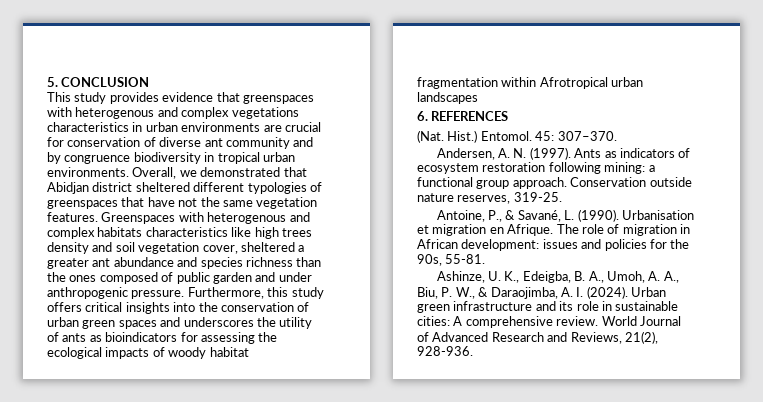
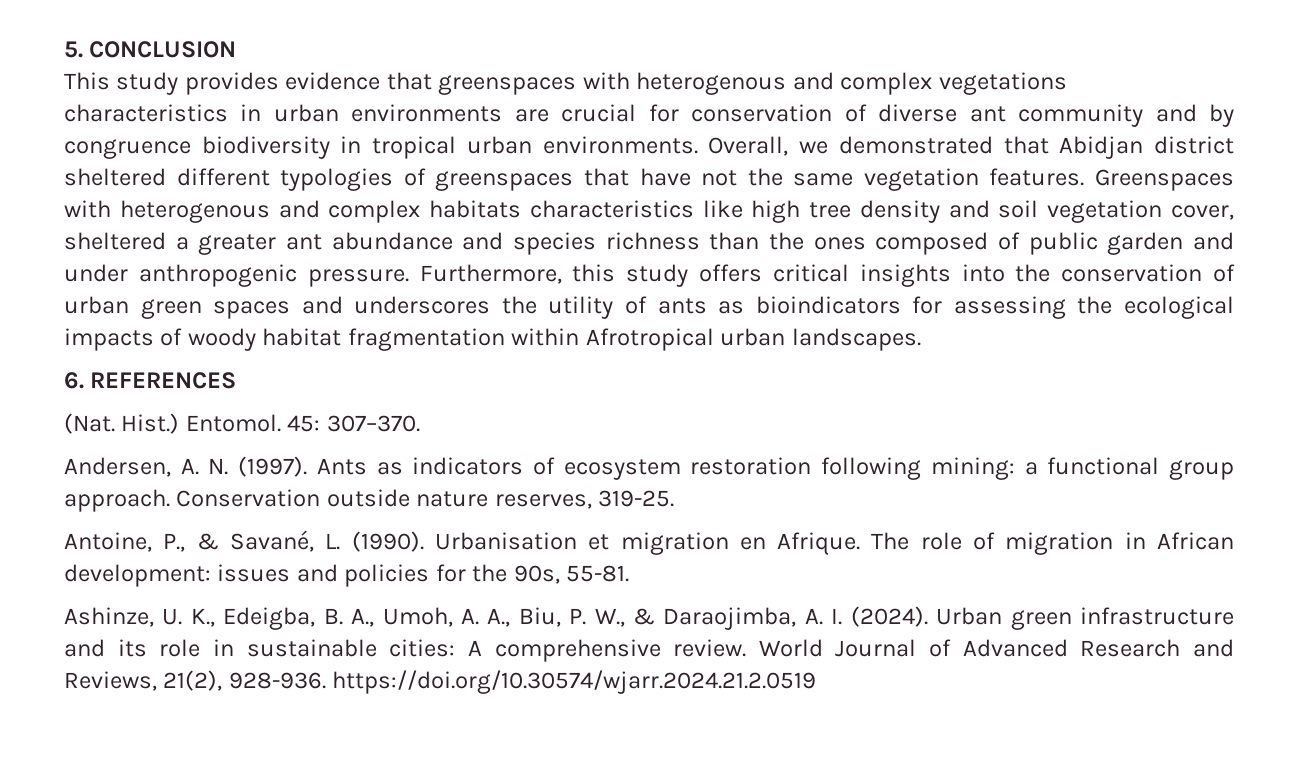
- Greenspaces with heterogenous and complex habitats characteristics like high trees density and soil vegetation cover, sheltered a greater ant abundance and species richness than the ones composed of public garden and under anthropogenic pressure.
+ Greenspaces with heterogenous and complex habitats characteristics like high tree density and soil vegetation cover, sheltered a greater ant abundance and species richness than the ones composed of public garden and under anthropogenic pressure.
- Furthermore, this study offers critical insights into the conservation of urban green spaces and underscores the utility of ants as bioindicators for assessing the ecological impacts of woody habitat fragmentation within Afrotropical urban landscapes
+ Furthermore, this study offers critical insights into the conservation of urban green spaces and underscores the utility of ants as bioindicators for assessing the ecological impacts of woody habitat fragmentation within Afrotropical urban landscapes.
- World Journal of Advanced Research and Reviews, 21(2), 928-936.
+ World Journal of Advanced Research and Reviews, 21(2), 928-936. https://doi.org/10.30574/wjarr.2024.21.2.0519

